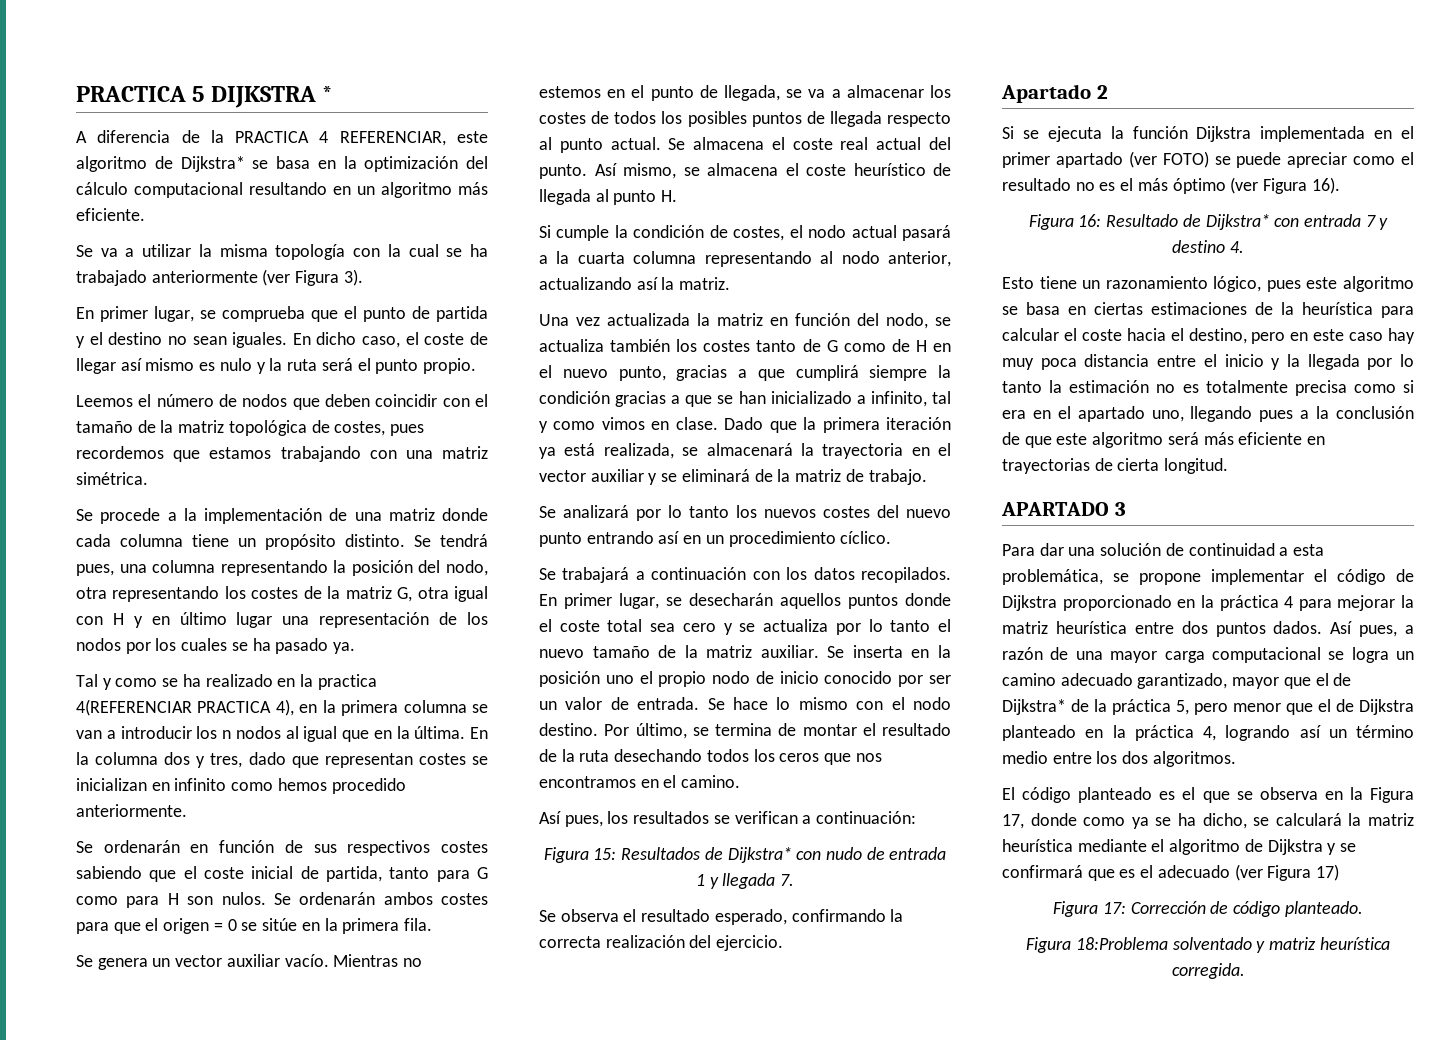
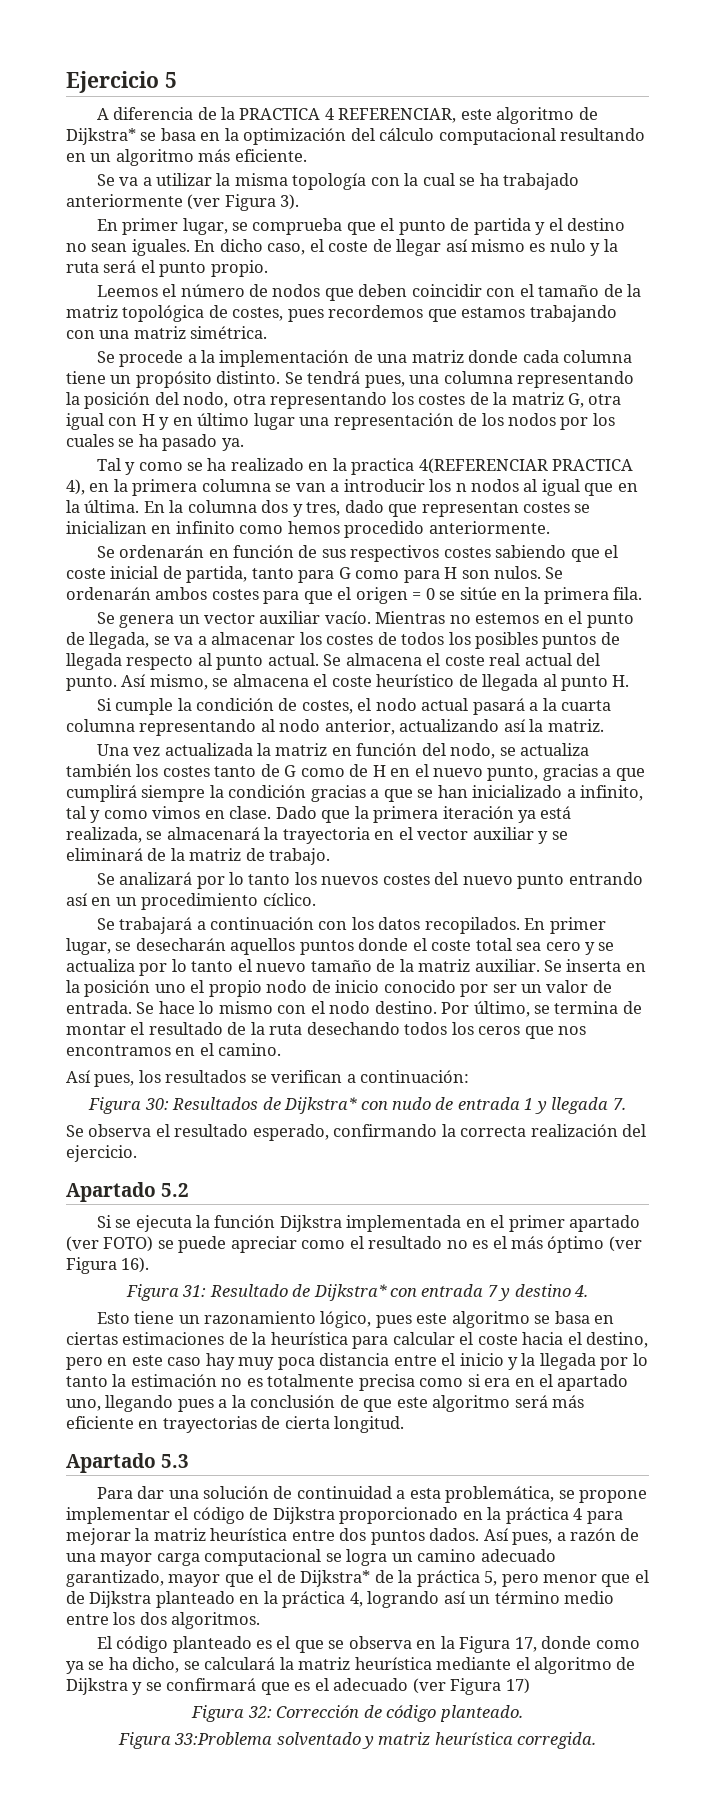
- PRACTICA 5 DIJKSTRA *
+ Ejercicio 5
- Figura 15: Resultados de Dijkstra* con nudo de entrada 1 y llegada 7.
+ Figura 30: Resultados de Dijkstra* con nudo de entrada 1 y llegada 7.
- Apartado 2
+ Apartado 5.2
- Figura 16: Resultado de Dijkstra* con entrada 7 y destino 4.
+ Figura 31: Resultado de Dijkstra* con entrada 7 y destino 4.
- APARTADO 3
+ Apartado 5.3
- Figura 17: Corrección de código planteado.
+ Figura 32: Corrección de código planteado.
- Figura 18:Problema solventado y matriz heurística corregida.
+ Figura 33:Problema solventado y matriz heurística corregida.

